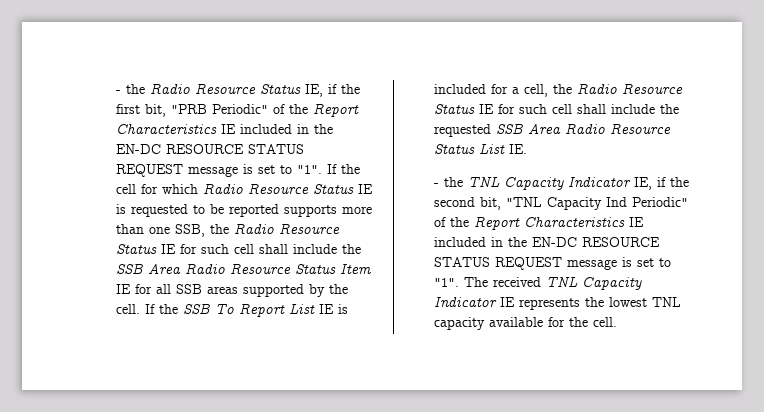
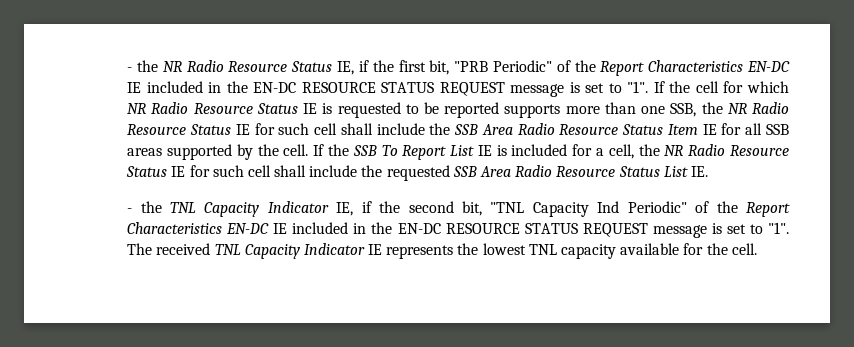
- - the Radio Resource Status IE, if the first bit, "PRB Periodic" of the Report Characteristics IE included in the EN-DC RESOURCE STATUS REQUEST message is set to "1".
+ - the NR Radio Resource Status IE, if the first bit, "PRB Periodic" of the Report Characteristics EN-DC IE included in the EN-DC RESOURCE STATUS REQUEST message is set to "1".
- If the cell for which Radio Resource Status IE is requested to be reported supports more than one SSB, the Radio Resource Status IE for such cell shall include the SSB Area Radio Resource Status Item IE for all SSB areas supported by the cell.
+ If the cell for which NR Radio Resource Status IE is requested to be reported supports more than one SSB, the NR Radio Resource Status IE for such cell shall include the SSB Area Radio Resource Status Item IE for all SSB areas supported by the cell.
- If the SSB To Report List IE is included for a cell, the Radio Resource Status IE for such cell shall include the requested SSB Area Radio Resource Status List IE.
+ If the SSB To Report List IE is included for a cell, the NR Radio Resource Status IE for such cell shall include the requested SSB Area Radio Resource Status List IE.
- - the TNL Capacity Indicator IE, if the second bit, "TNL Capacity Ind Periodic" of the Report Characteristics IE included in the EN-DC RESOURCE STATUS REQUEST message is set to "1".
+ - the TNL Capacity Indicator IE, if the second bit, "TNL Capacity Ind Periodic" of the Report Characteristics EN-DC IE included in the EN-DC RESOURCE STATUS REQUEST message is set to "1".

